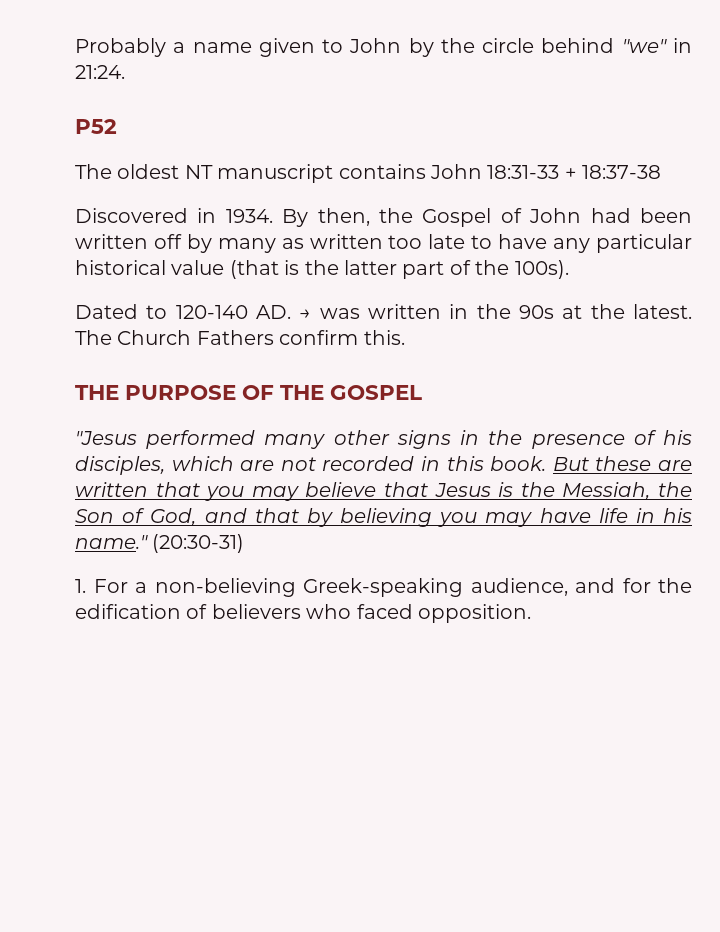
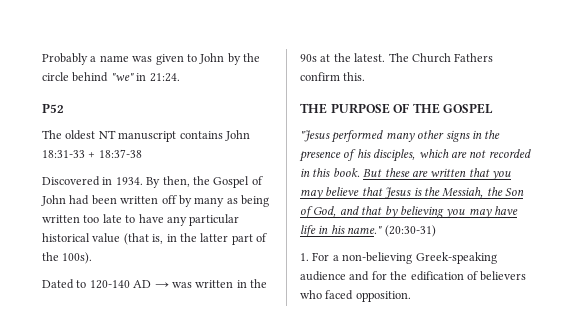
- Probably a name given to John by the circle behind "we" in 21:24.
+ Probably a name was given to John by the circle behind "we" in 21:24.
- By then, the Gospel of John had been written off by many as written too late to have any particular historical value (that is the latter part of the 100s).
+ By then, the Gospel of John had been written off by many as being written too late to have any particular historical value (that is, in the latter part of the 100s).
- Dated to 120-140 AD. → was written in the 90s at the latest.
+ Dated to 120-140 AD → was written in the 90s at the latest.
- 1. For a non-believing Greek-speaking audience, and for the edification of believers who faced opposition.
+ 1. For a non-believing Greek-speaking audience and for the edification of believers who faced opposition.

